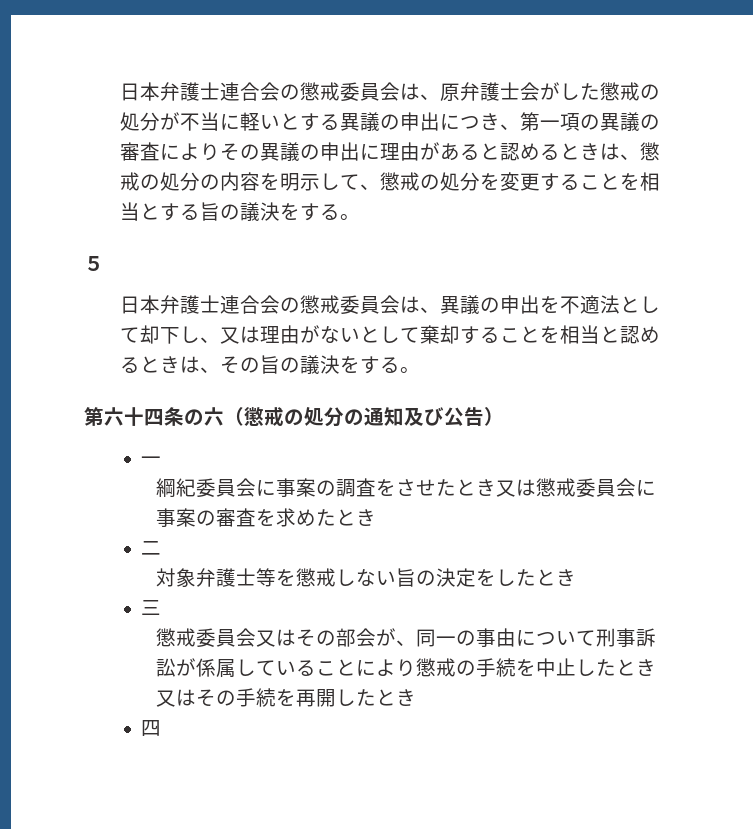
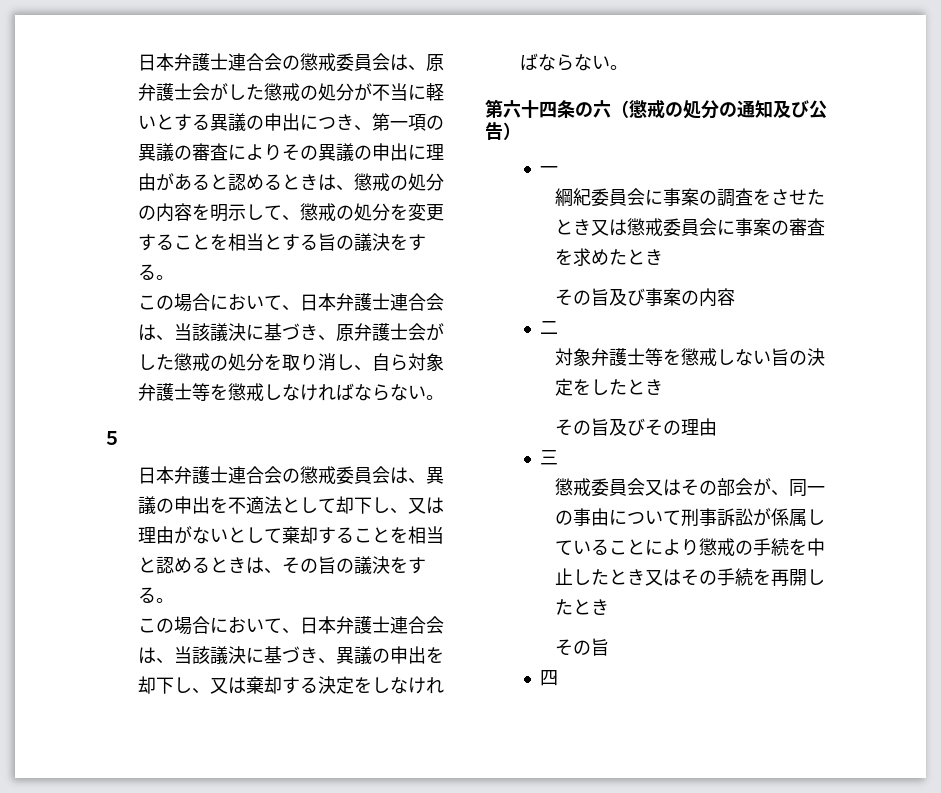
+ この場合において、日本弁護士連合会は、当該議決に基づき、原弁護士会がした懲戒の処分を取り消し、自ら対象弁護士等を懲戒しなければならない。
+ この場合において、日本弁護士連合会は、当該議決に基づき、異議の申出を却下し、又は棄却する決定をしなければならない。
+ その旨及び事案の内容
+ その旨及びその理由
  懲戒委員会又はその部会が、同一の事由について刑事訴訟が係属していることにより懲戒の手続を中止したとき又はその手続を再開したとき
+ その旨

